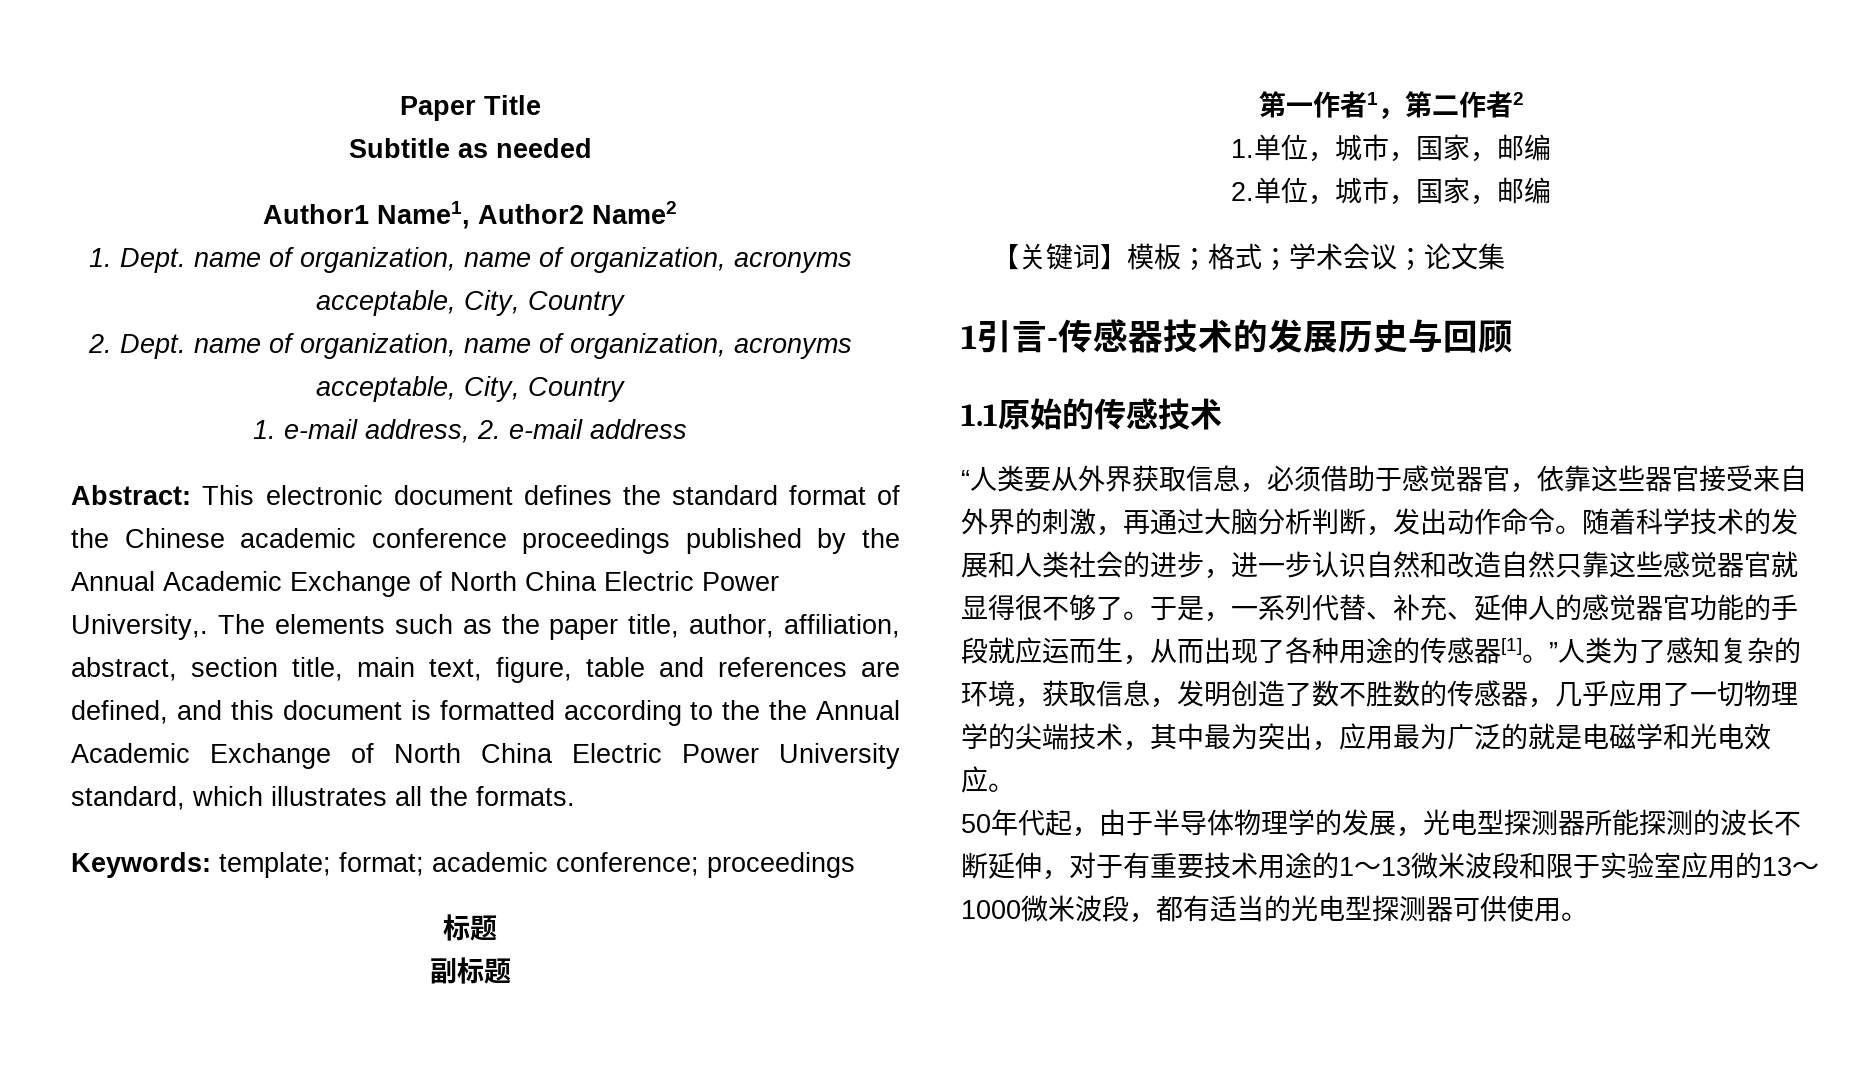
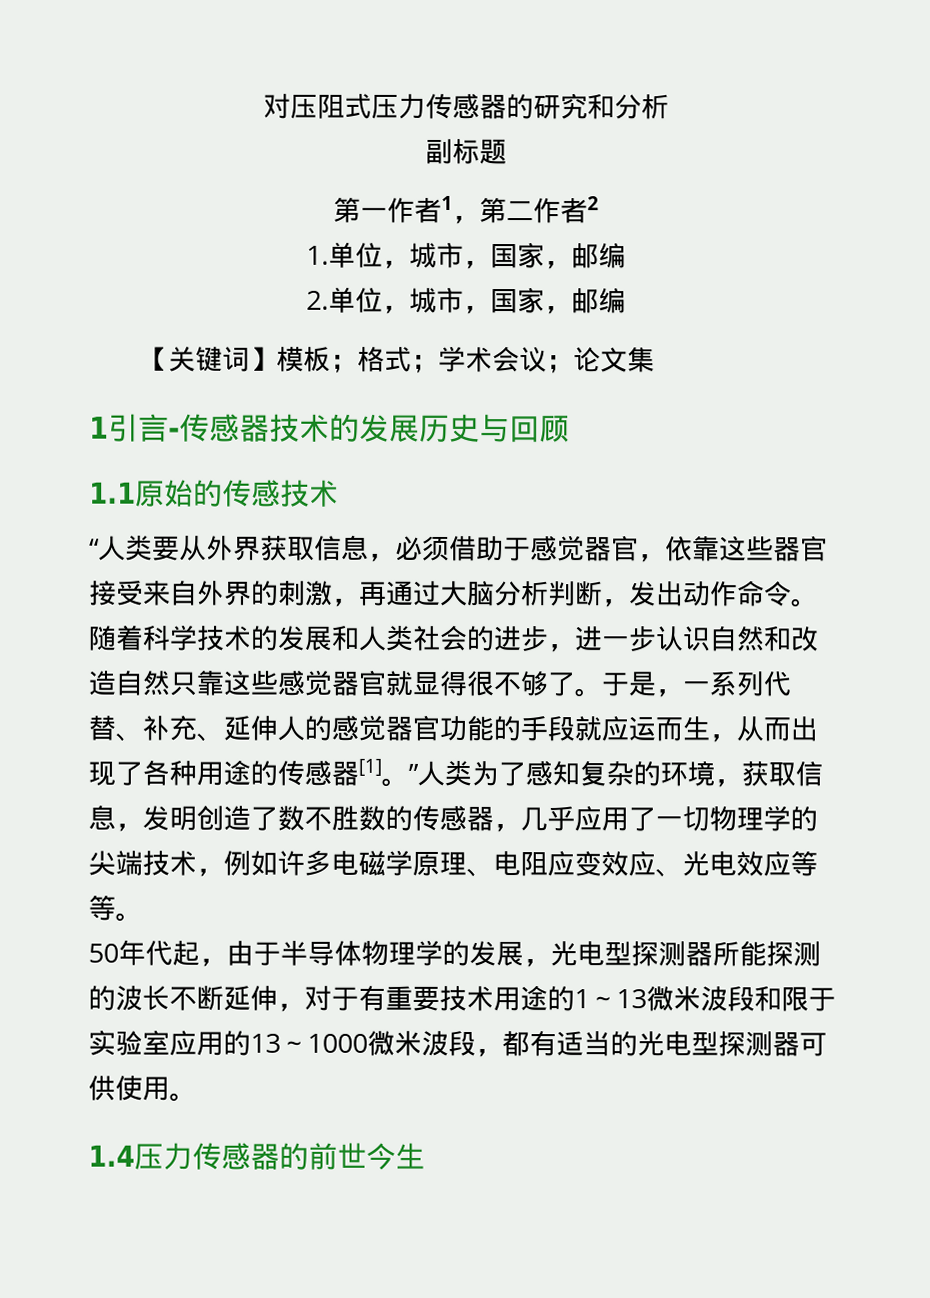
- Paper Title
- Subtitle as needed
- Author1 Name1, Author2 Name2
- 1. Dept. name of organization, name of organization, acronyms acceptable, City, Country
- 2. Dept. name of organization, name of organization, acronyms acceptable, City, Country
- 1. e-mail address, 2. e-mail address
- Abstract: This electronic document defines the standard format of the Chinese academic conference proceedings published by the Annual Academic Exchange of North China Electric Power University,. The elements such as the paper title, author, affiliation, abstract, section title, main text, figure, table and references are defined, and this document is formatted according to the the Annual Academic Exchange of North China Electric Power University standard, which illustrates all the formats.
- Keywords: template; format; academic conference; proceedings
- 标题
+ 对压阻式压力传感器的研究和分析
- 于是，一系列代替、补充、延伸人的感觉器官功能的手段就应运而生，从而出现了各种用途的传感器[1]。”人类为了感知复杂的环境，获取信息，发明创造了数不胜数的传感器，几乎应用了一切物理学的尖端技术，其中最为突出，应用最为广泛的就是电磁学和光电效应。
+ 于是，一系列代替、补充、延伸人的感觉器官功能的手段就应运而生，从而出现了各种用途的传感器[1]。”人类为了感知复杂的环境，获取信息，发明创造了数不胜数的传感器，几乎应用了一切物理学的尖端技术，例如许多电磁学原理、电阻应变效应、光电效应等等。
+ 1.4压力传感器的前世今生

